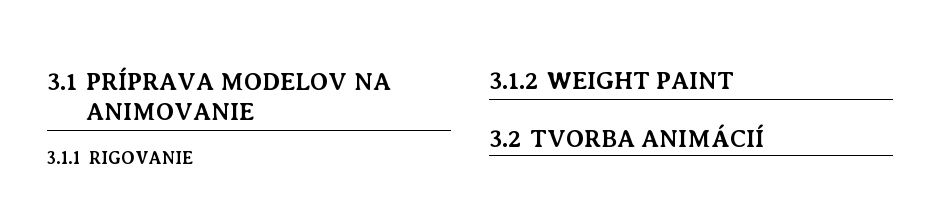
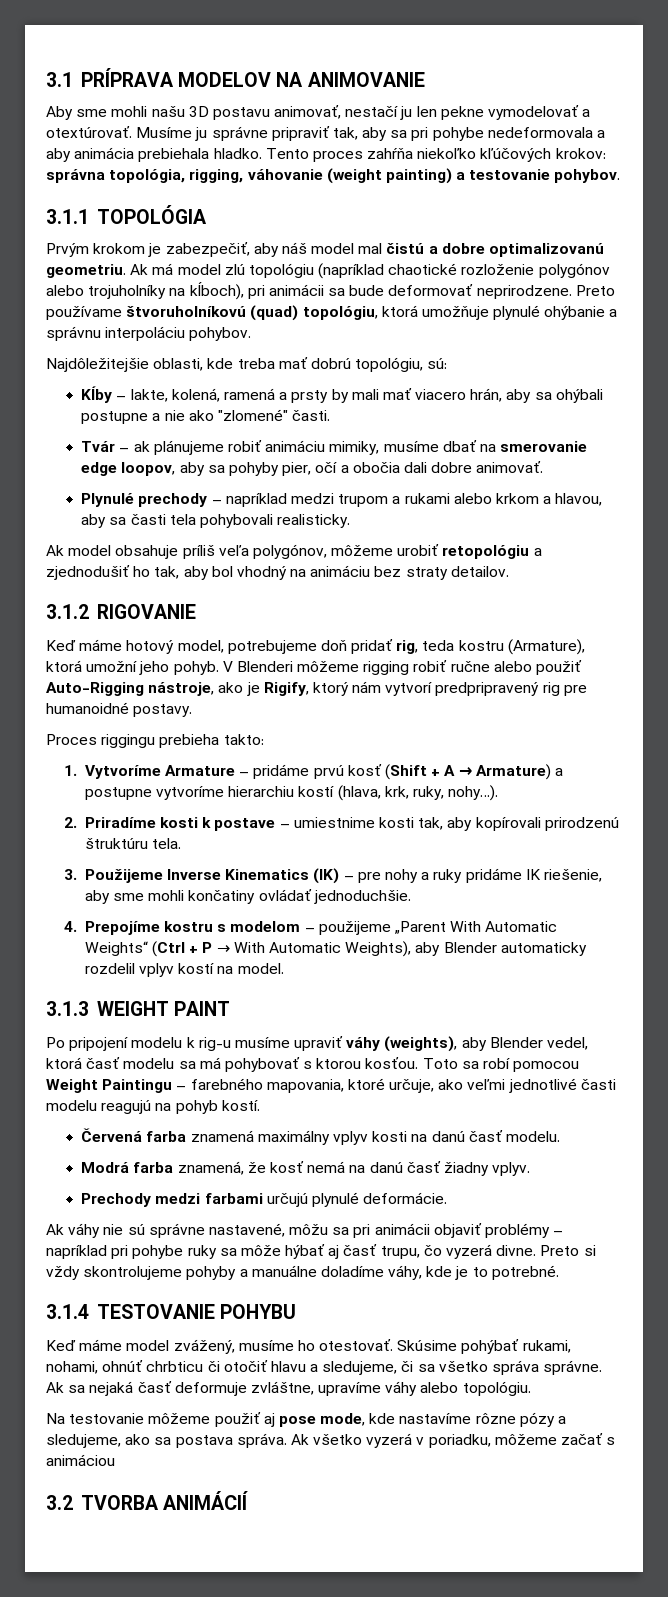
- 3.1.1 RIGOVANIE
- 3.1.2 WEIGHT PAINT
+ Aby sme mohli našu 3D postavu animovať, nestačí ju len pekne vymodelovať a otextúrovať. Musíme ju správne pripraviť tak, aby sa pri pohybe nedeformovala a aby animácia prebiehala hladko. Tento proces zahŕňa niekoľko kľúčových krokov: správna topológia, rigging, váhovanie (weight painting) a testovanie pohybov.
+ 3.1.1 TOPOLÓGIA
+ Prvým krokom je zabezpečiť, aby náš model mal čistú a dobre optimalizovanú geometriu. Ak má model zlú topológiu (napríklad chaotické rozloženie polygónov alebo trojuholníky na kĺboch), pri animácii sa bude deformovať neprirodzene. Preto používame štvoruholníkovú (quad) topológiu, ktorá umožňuje plynulé ohýbanie a správnu interpoláciu pohybov.
+ Najdôležitejšie oblasti, kde treba mať dobrú topológiu, sú:
+ Kĺby – lakte, kolená, ramená a prsty by mali mať viacero hrán, aby sa ohýbali postupne a nie ako "zlomené" časti.
+ Tvár – ak plánujeme robiť animáciu mimiky, musíme dbať na smerovanie edge loopov, aby sa pohyby pier, očí a obočia dali dobre animovať.
+ Plynulé prechody – napríklad medzi trupom a rukami alebo krkom a hlavou, aby sa časti tela pohybovali realisticky.
+ Ak model obsahuje príliš veľa polygónov, môžeme urobiť retopológiu a zjednodušiť ho tak, aby bol vhodný na animáciu bez straty detailov.
+ 3.1.2 RIGOVANIE
+ Keď máme hotový model, potrebujeme doň pridať rig, teda kostru (Armature), ktorá umožní jeho pohyb. V Blenderi môžeme rigging robiť ručne alebo použiť Auto-Rigging nástroje, ako je Rigify, ktorý nám vytvorí predpripravený rig pre humanoidné postavy.
+ Proces riggingu prebieha takto:
+ 1. Vytvoríme Armature – pridáme prvú kosť (Shift + A → Armature) a postupne vytvoríme hierarchiu kostí (hlava, krk, ruky, nohy…).
+ 2. Priradíme kosti k postave – umiestnime kosti tak, aby kopírovali prirodzenú štruktúru tela.
+ 3. Použijeme Inverse Kinematics (IK) – pre nohy a ruky pridáme IK riešenie, aby sme mohli končatiny ovládať jednoduchšie.
+ 4. Prepojíme kostru s modelom – použijeme „Parent With Automatic Weights“ (Ctrl + P → With Automatic Weights), aby Blender automaticky rozdelil vplyv kostí na model.
+ 3.1.3 WEIGHT PAINT
+ Po pripojení modelu k rig-u musíme upraviť váhy (weights), aby Blender vedel, ktorá časť modelu sa má pohybovať s ktorou kosťou. Toto sa robí pomocou Weight Paintingu – farebného mapovania, ktoré určuje, ako veľmi jednotlivé časti modelu reagujú na pohyb kostí.
+ Červená farba znamená maximálny vplyv kosti na danú časť modelu.
+ Modrá farba znamená, že kosť nemá na danú časť žiadny vplyv.
+ Prechody medzi farbami určujú plynulé deformácie.
+ Ak váhy nie sú správne nastavené, môžu sa pri animácii objaviť problémy – napríklad pri pohybe ruky sa môže hýbať aj časť trupu, čo vyzerá divne. Preto si vždy skontrolujeme pohyby a manuálne doladíme váhy, kde je to potrebné.
+ 3.1.4 TESTOVANIE POHYBU
+ Keď máme model zvážený, musíme ho otestovať. Skúsime pohýbať rukami, nohami, ohnúť chrbticu či otočiť hlavu a sledujeme, či sa všetko správa správne. Ak sa nejaká časť deformuje zvláštne, upravíme váhy alebo topológiu.
+ Na testovanie môžeme použiť aj pose mode, kde nastavíme rôzne pózy a sledujeme, ako sa postava správa. Ak všetko vyzerá v poriadku, môžeme začať s animáciou

